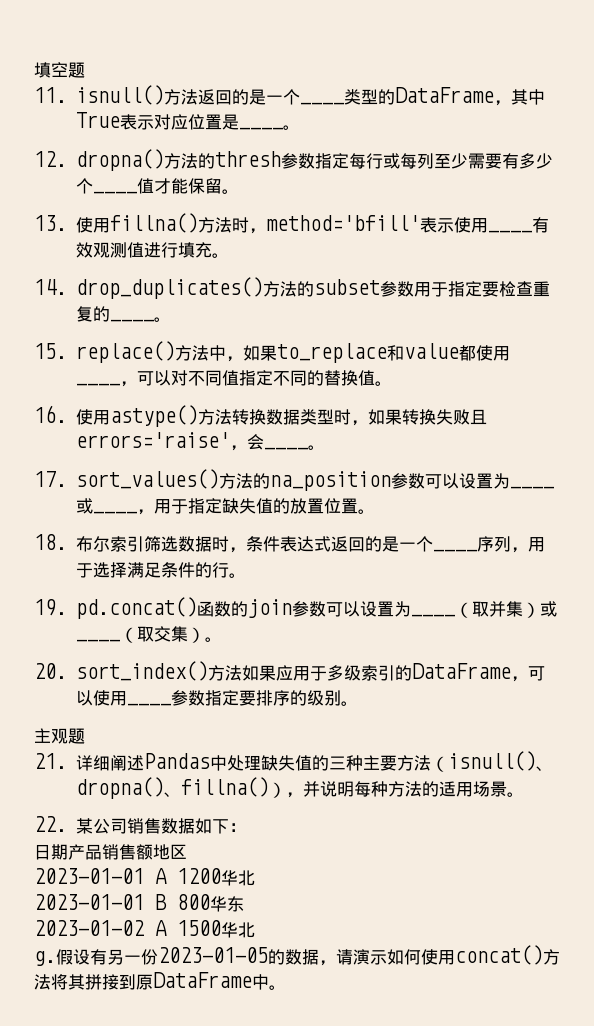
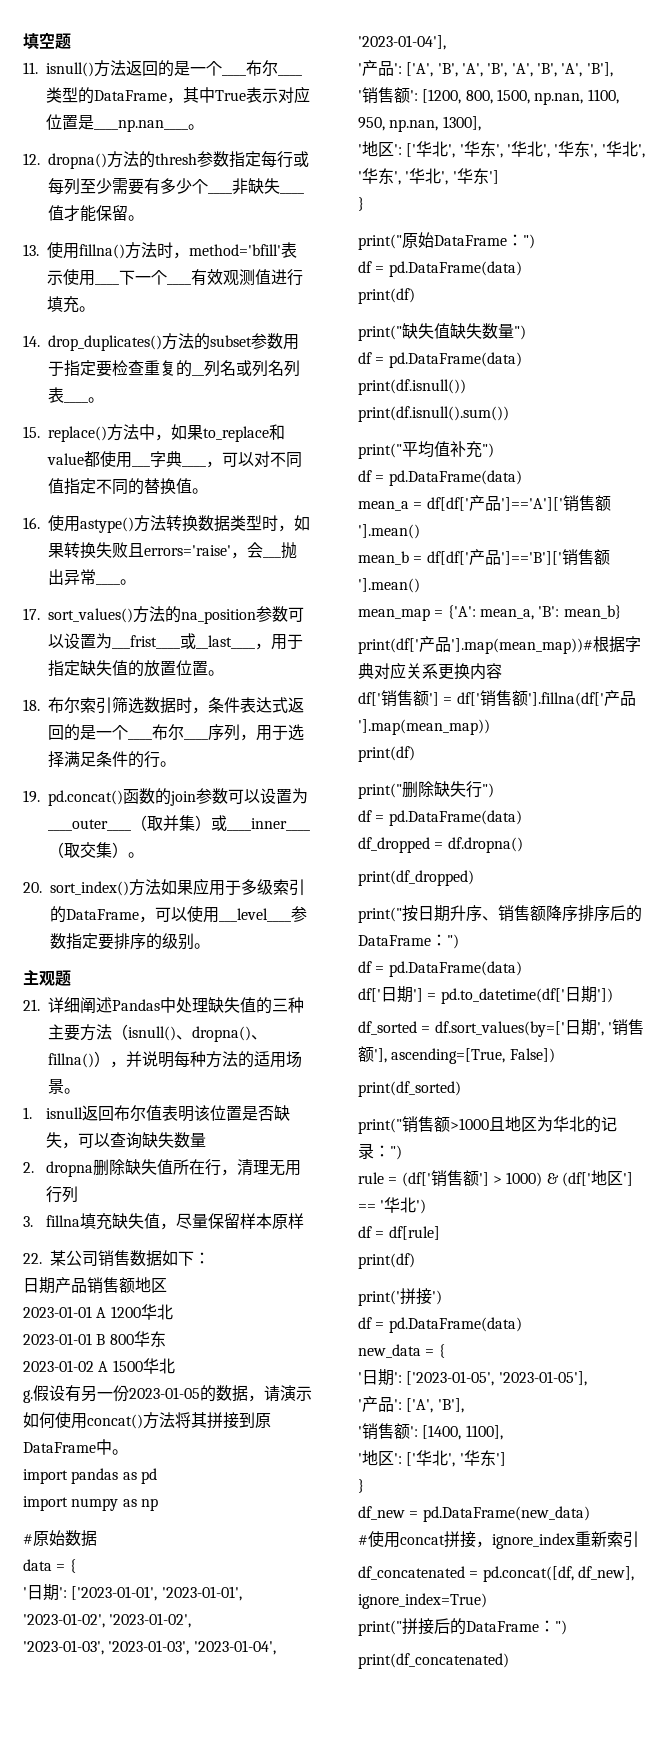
- 11. isnull()方法返回的是一个____类型的DataFrame，其中True表示对应位置是____。
+ 11. isnull()方法返回的是一个____布尔____类型的DataFrame，其中True表示对应位置是____np.nan____。
- 12. dropna()方法的thresh参数指定每行或每列至少需要有多少个____值才能保留。
+ 12. dropna()方法的thresh参数指定每行或每列至少需要有多少个____非缺失____值才能保留。
- 13.使用fillna()方法时，method='bfill'表示使用____有效观测值进行填充。
+ 13.使用fillna()方法时，method='bfill'表示使用____下一个____有效观测值进行填充。
- 14. drop_duplicates()方法的subset参数用于指定要检查重复的____。
+ 14. drop_duplicates()方法的subset参数用于指定要检查重复的__列名或列名列表____。
- 15. replace()方法中，如果to_replace和value都使用____，可以对不同值指定不同的替换值。
+ 15. replace()方法中，如果to_replace和value都使用___字典____，可以对不同值指定不同的替换值。
- 16.使用astype()方法转换数据类型时，如果转换失败且errors='raise'，会____。
+ 16.使用astype()方法转换数据类型时，如果转换失败且errors='raise'，会___抛出异常____。
- 17. sort_values()方法的na_position参数可以设置为____或____，用于指定缺失值的放置位置。
+ 17. sort_values()方法的na_position参数可以设置为___frist____或__last____，用于指定缺失值的放置位置。
- 18.布尔索引筛选数据时，条件表达式返回的是一个____序列，用于选择满足条件的行。
+ 18.布尔索引筛选数据时，条件表达式返回的是一个____布尔____序列，用于选择满足条件的行。
- 19. pd.concat()函数的join参数可以设置为____（取并集）或____（取交集）。
+ 19. pd.concat()函数的join参数可以设置为____outer____（取并集）或____inner____（取交集）。
- 20. sort_index()方法如果应用于多级索引的DataFrame，可以使用____参数指定要排序的级别。
+ 20. sort_index()方法如果应用于多级索引的DataFrame，可以使用___level____参数指定要排序的级别。
+ 1. isnull返回布尔值表明该位置是否缺失，可以查询缺失数量
+ 2. dropna删除缺失值所在行，清理无用行列
+ 3. fillna填充缺失值，尽量保留样本原样
+ import pandas as pd
+ import numpy as np
+ #原始数据
+ data = {
+ '日期': ['2023-01-01', '2023-01-01', '2023-01-02', '2023-01-02',
+ '2023-01-03', '2023-01-03', '2023-01-04', '2023-01-04'],
+ '产品': ['A', 'B', 'A', 'B', 'A', 'B', 'A', 'B'],
+ '销售额': [1200, 800, 1500, np.nan, 1100, 950, np.nan, 1300],
+ '地区': ['华北', '华东', '华北', '华东', '华北', '华东', '华北', '华东']
+ }
+ print("原始DataFrame：")
+ df = pd.DataFrame(data)
+ print(df)
+ print("缺失值缺失数量")
+ df = pd.DataFrame(data)
+ print(df.isnull())
+ print(df.isnull().sum())
+ print("平均值补充")
+ df = pd.DataFrame(data)
+ mean_a = df[df['产品']=='A']['销售额'].mean()
+ mean_b = df[df['产品']=='B']['销售额'].mean()
+ mean_map = {'A': mean_a, 'B': mean_b}
+ print(df['产品'].map(mean_map))#根据字典对应关系更换内容
+ df['销售额'] = df['销售额'].fillna(df['产品'].map(mean_map))
+ print(df)
+ print("删除缺失行")
+ df = pd.DataFrame(data)
+ df_dropped = df.dropna()
+ print(df_dropped)
+ print("按日期升序、销售额降序排序后的DataFrame：")
+ df = pd.DataFrame(data)
+ df['日期'] = pd.to_datetime(df['日期'])
+ df_sorted = df.sort_values(by=['日期', '销售额'], ascending=[True, False])
+ print(df_sorted)
+ print("销售额>1000且地区为华北的记录：")
+ rule = (df['销售额'] > 1000) & (df['地区'] == '华北')
+ df = df[rule]
+ print(df)
+ print('拼接')
+ df = pd.DataFrame(data)
+ new_data = {
+ '日期': ['2023-01-05', '2023-01-05'],
+ '产品': ['A', 'B'],
+ '销售额': [1400, 1100],
+ '地区': ['华北', '华东']
+ }
+ df_new = pd.DataFrame(new_data)
+ #使用concat拼接，ignore_index重新索引
+ df_concatenated = pd.concat([df, df_new], ignore_index=True)
+ print("拼接后的DataFrame：")
+ print(df_concatenated)

